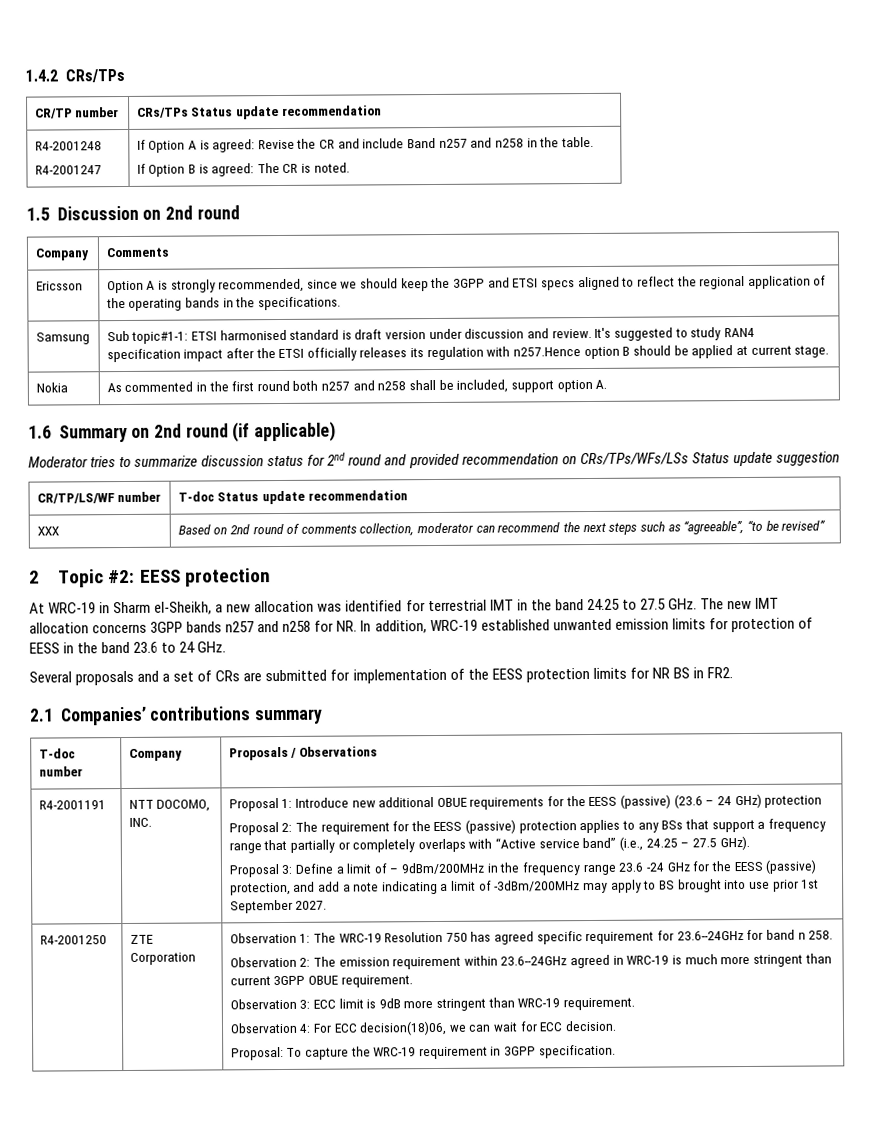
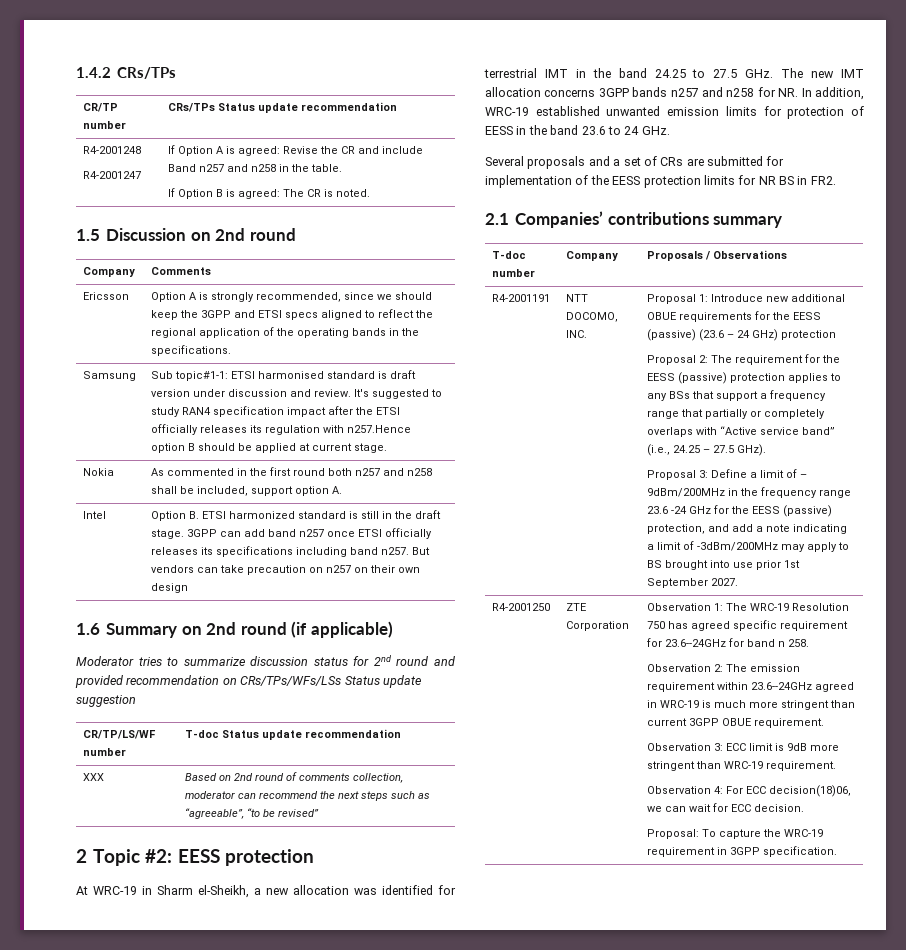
+ Intel | Option B. ETSI harmonized standard is still in the draft stage. 3GPP can add band n257 once ETSI officially releases its specifications including band n257. But vendors can take precaution on n257 on their own design

